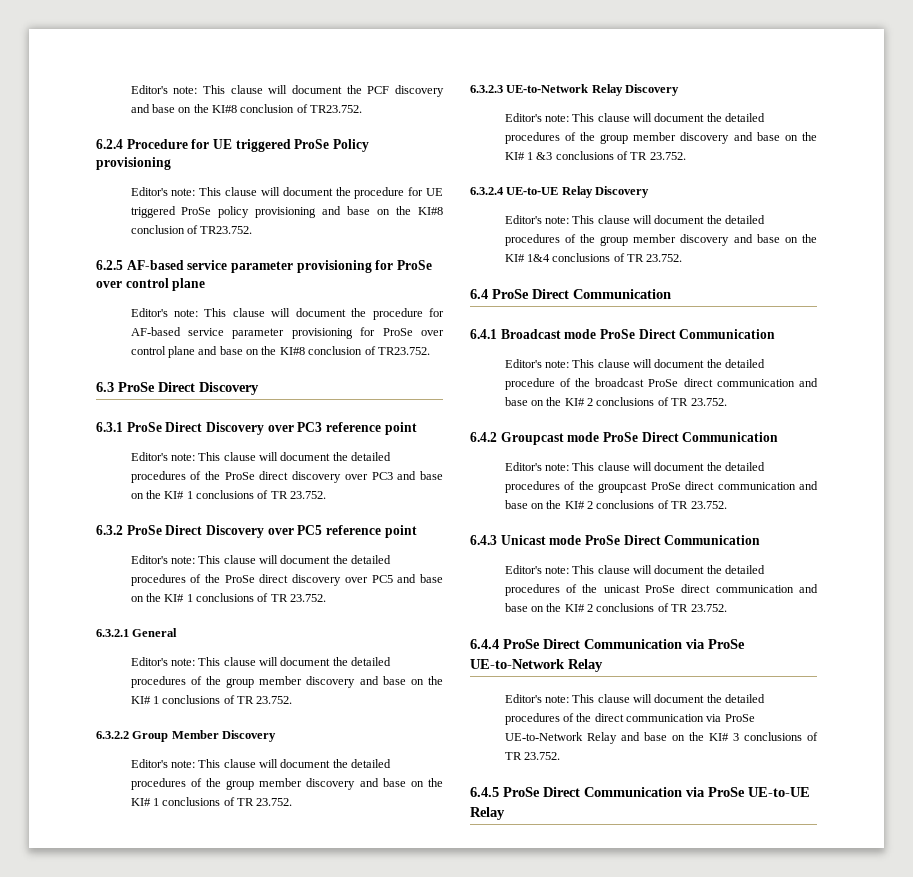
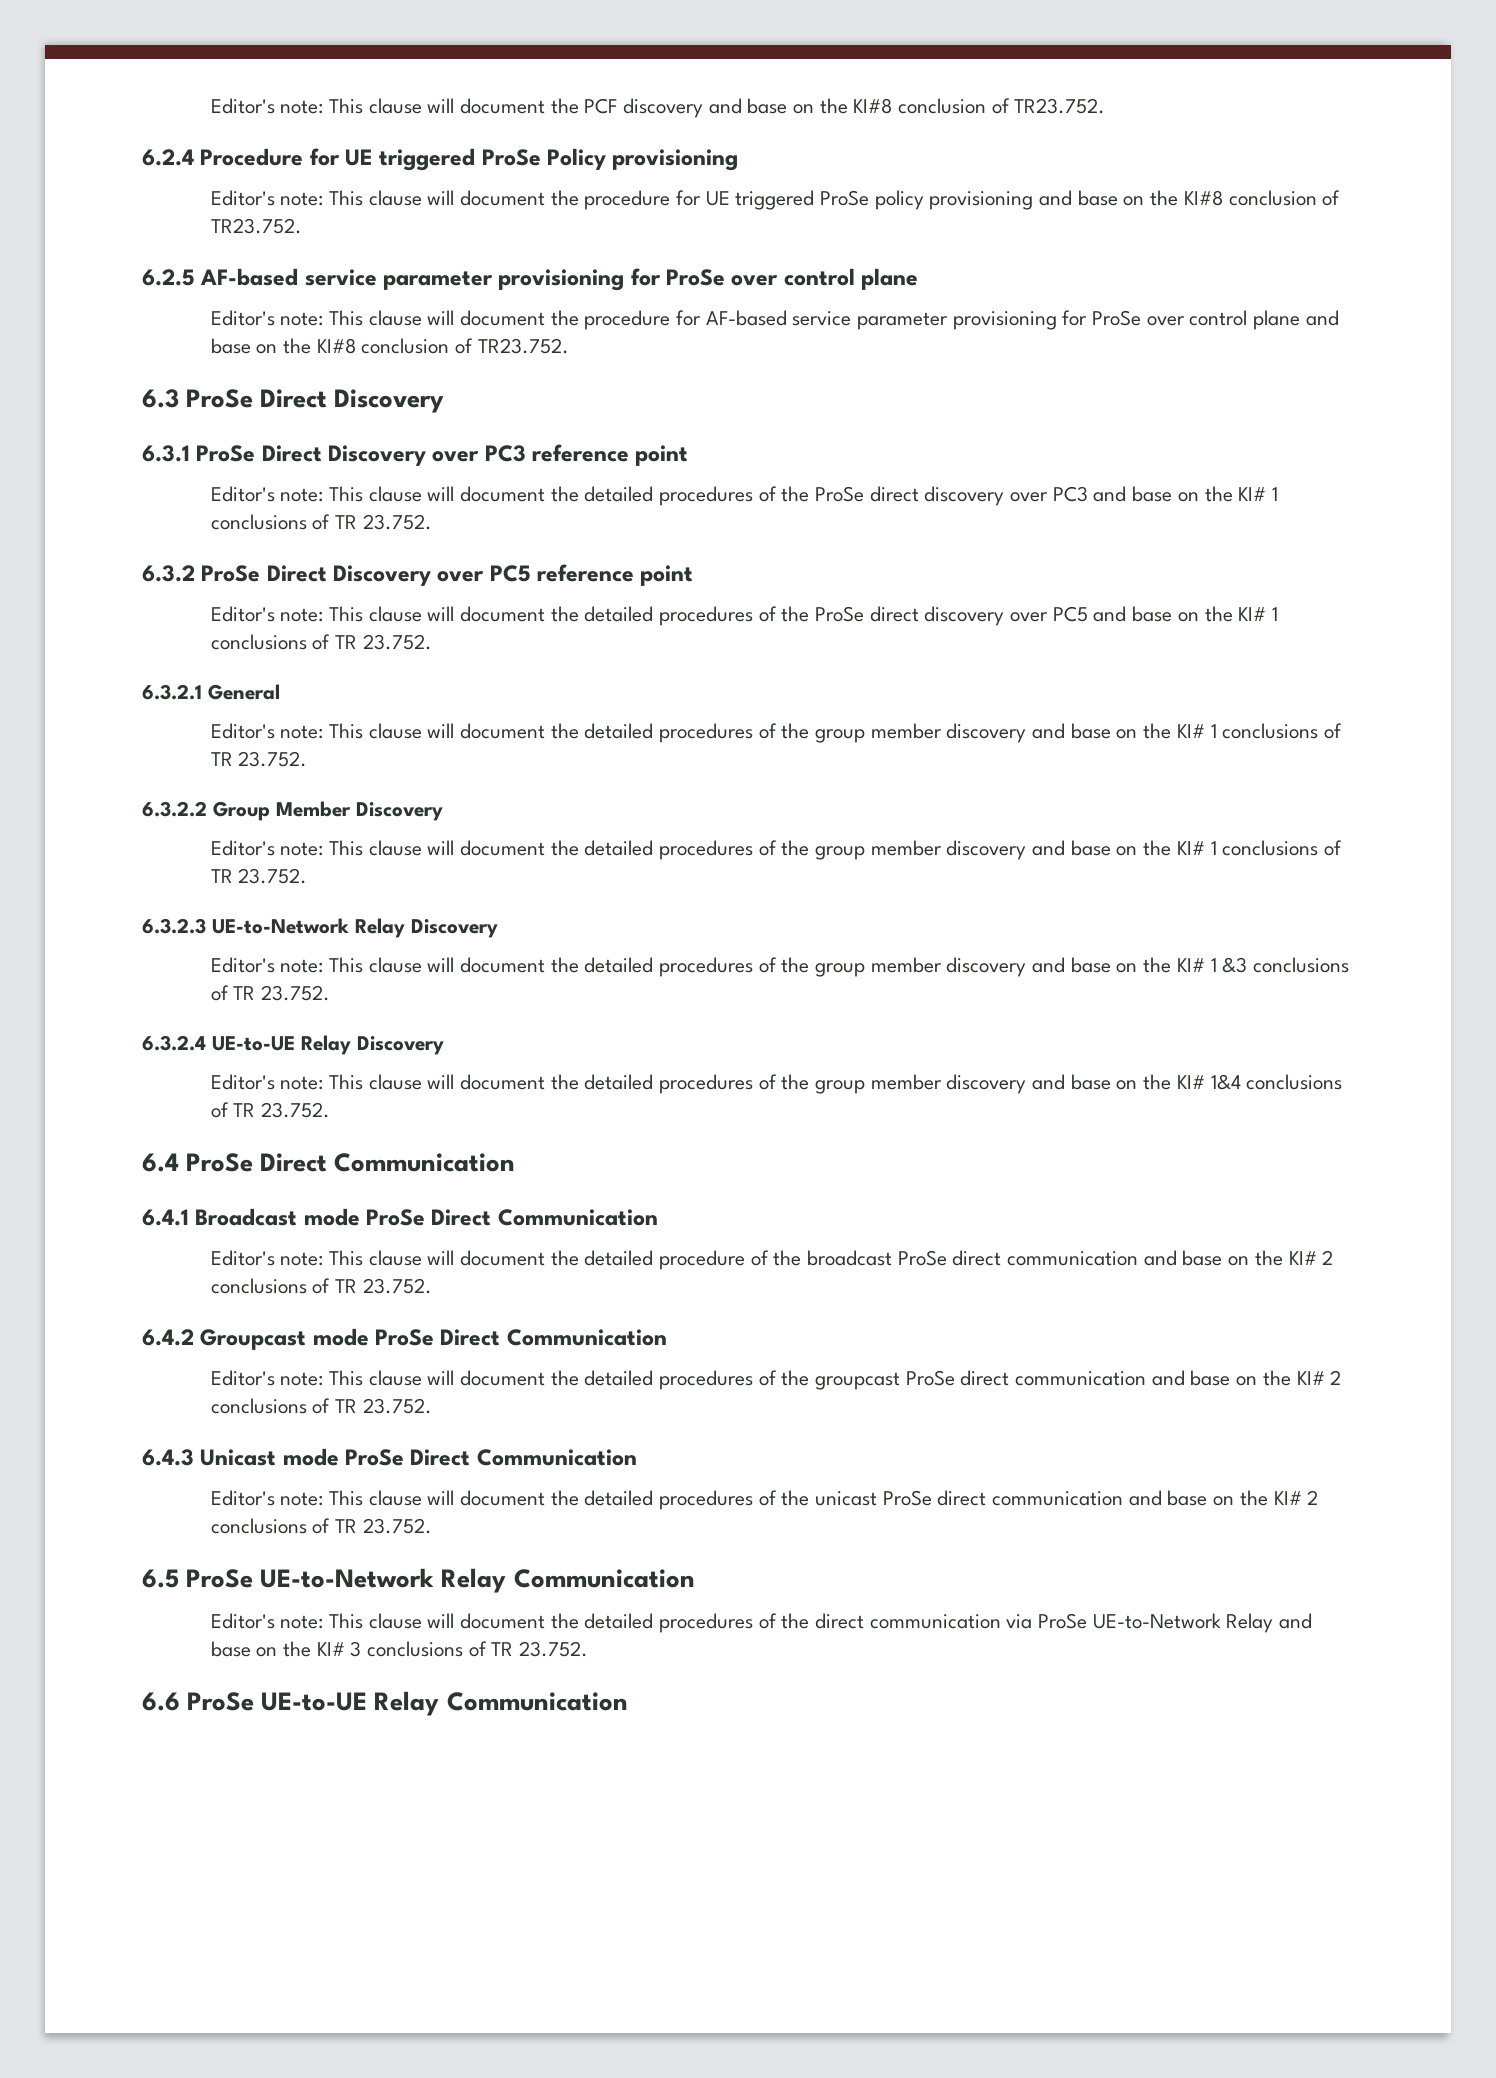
- 6.4.4 ProSe Direct Communication via ProSe UE-to-Network Relay
+ 6.5 ProSe UE-to-Network Relay Communication
- 6.4.5 ProSe Direct Communication via ProSe UE-to-UE Relay
+ 6.6 ProSe UE-to-UE Relay Communication

